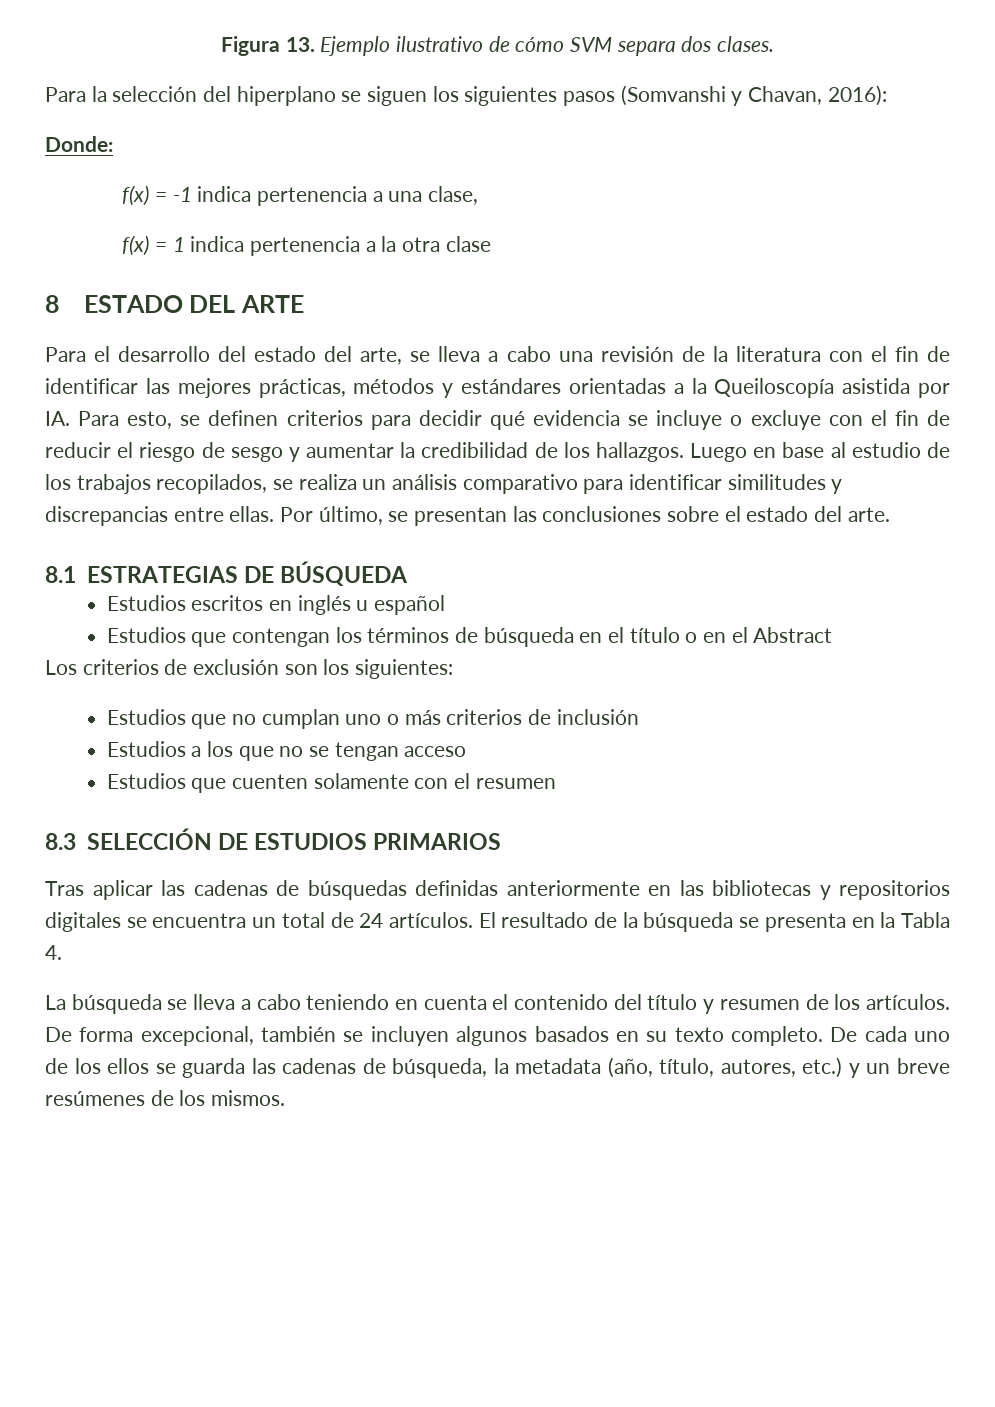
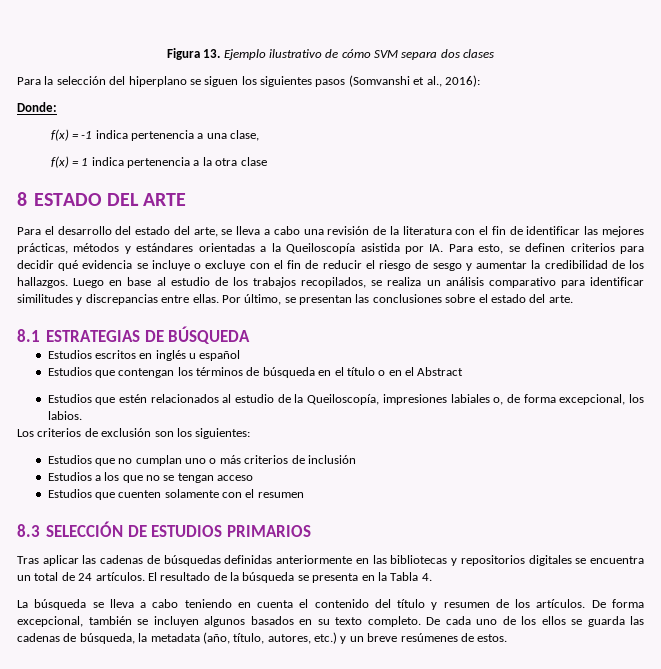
- Figura 13. Ejemplo ilustrativo de cómo SVM separa dos clases.
+ Figura 13. Ejemplo ilustrativo de cómo SVM separa dos clases
- Para la selección del hiperplano se siguen los siguientes pasos (Somvanshi y Chavan, 2016):
+ Para la selección del hiperplano se siguen los siguientes pasos (Somvanshi et al., 2016):
+ Estudios que estén relacionados al estudio de la Queiloscopía, impresiones labiales o, de forma excepcional, los labios.
- De cada uno de los ellos se guarda las cadenas de búsqueda, la metadata (año, título, autores, etc.) y un breve resúmenes de los mismos.
+ De cada uno de los ellos se guarda las cadenas de búsqueda, la metadata (año, título, autores, etc.) y un breve resúmenes de estos.

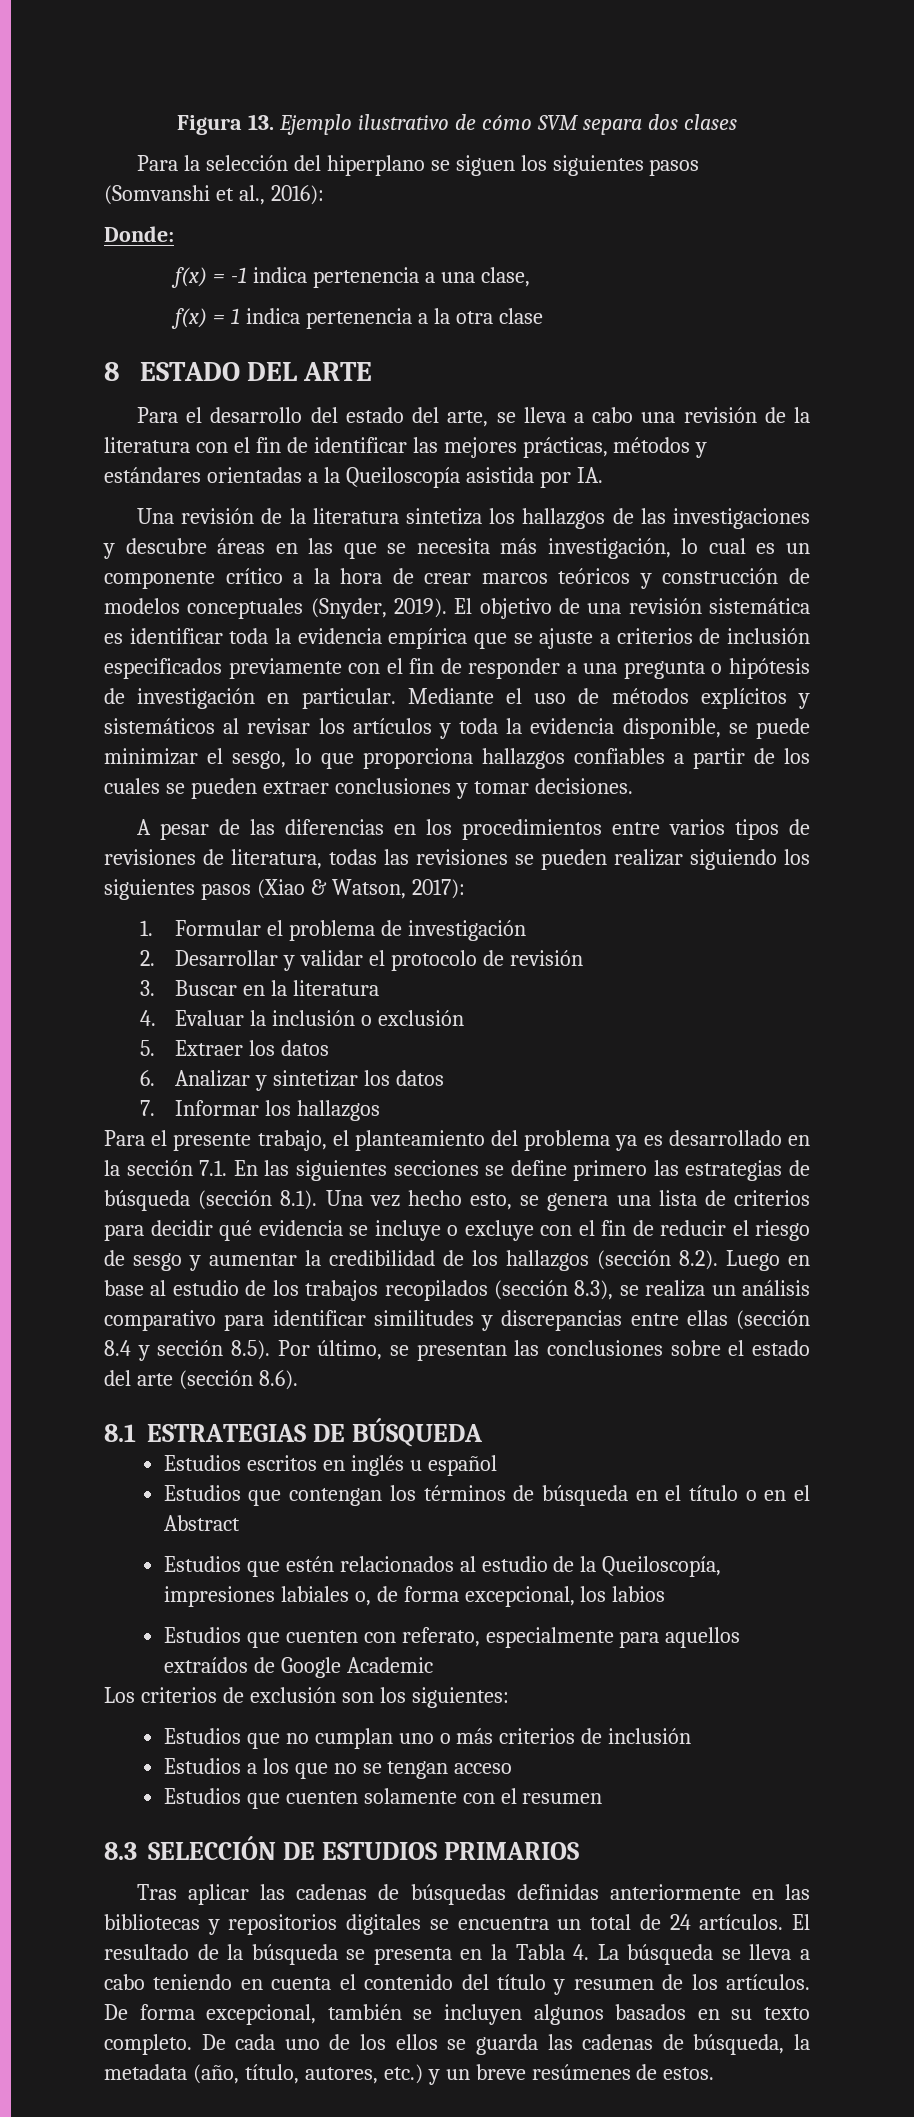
- Para el desarrollo del estado del arte, se lleva a cabo una revisión de la literatura con el fin de identificar las mejores prácticas, métodos y estándares orientadas a la Queiloscopía asistida por IA. Para esto, se definen criterios para decidir qué evidencia se incluye o excluye con el fin de reducir el riesgo de sesgo y aumentar la credibilidad de los hallazgos. Luego en base al estudio de los trabajos recopilados, se realiza un análisis comparativo para identificar similitudes y discrepancias entre ellas. Por último, se presentan las conclusiones sobre el estado del arte.
+ Para el desarrollo del estado del arte, se lleva a cabo una revisión de la literatura con el fin de identificar las mejores prácticas, métodos y estándares orientadas a la Queiloscopía asistida por IA.
+ Una revisión de la literatura sintetiza los hallazgos de las investigaciones y descubre áreas en las que se necesita más investigación, lo cual es un componente crítico a la hora de crear marcos teóricos y construcción de modelos conceptuales (Snyder, 2019). El objetivo de una revisión sistemática es identificar toda la evidencia empírica que se ajuste a criterios de inclusión especificados previamente con el fin de responder a una pregunta o hipótesis de investigación en particular. Mediante el uso de métodos explícitos y sistemáticos al revisar los artículos y toda la evidencia disponible, se puede minimizar el sesgo, lo que proporciona hallazgos confiables a partir de los cuales se pueden extraer conclusiones y tomar decisiones.
+ A pesar de las diferencias en los procedimientos entre varios tipos de revisiones de literatura, todas las revisiones se pueden realizar siguiendo los siguientes pasos (Xiao & Watson, 2017):
+ 1. Formular el problema de investigación
+ 2. Desarrollar y validar el protocolo de revisión
+ 3. Buscar en la literatura
+ 4. Evaluar la inclusión o exclusión
+ 5. Extraer los datos
+ 6. Analizar y sintetizar los datos
+ 7. Informar los hallazgos
+ Para el presente trabajo, el planteamiento del problema ya es desarrollado en la sección 7.1. En las siguientes secciones se define primero las estrategias de búsqueda (sección 8.1). Una vez hecho esto, se genera una lista de criterios para decidir qué evidencia se incluye o excluye con el fin de reducir el riesgo de sesgo y aumentar la credibilidad de los hallazgos (sección 8.2). Luego en base al estudio de los trabajos recopilados (sección 8.3), se realiza un análisis comparativo para identificar similitudes y discrepancias entre ellas (sección 8.4 y sección 8.5). Por último, se presentan las conclusiones sobre el estado del arte (sección 8.6).
- Estudios que estén relacionados al estudio de la Queiloscopía, impresiones labiales o, de forma excepcional, los labios.
+ Estudios que estén relacionados al estudio de la Queiloscopía, impresiones labiales o, de forma excepcional, los labios
+ Estudios que cuenten con referato, especialmente para aquellos extraídos de Google Academic
- El resultado de la búsqueda se presenta en la Tabla 4.
- La búsqueda se lleva a cabo teniendo en cuenta el contenido del título y resumen de los artículos.
+ El resultado de la búsqueda se presenta en la Tabla 4. La búsqueda se lleva a cabo teniendo en cuenta el contenido del título y resumen de los artículos.

